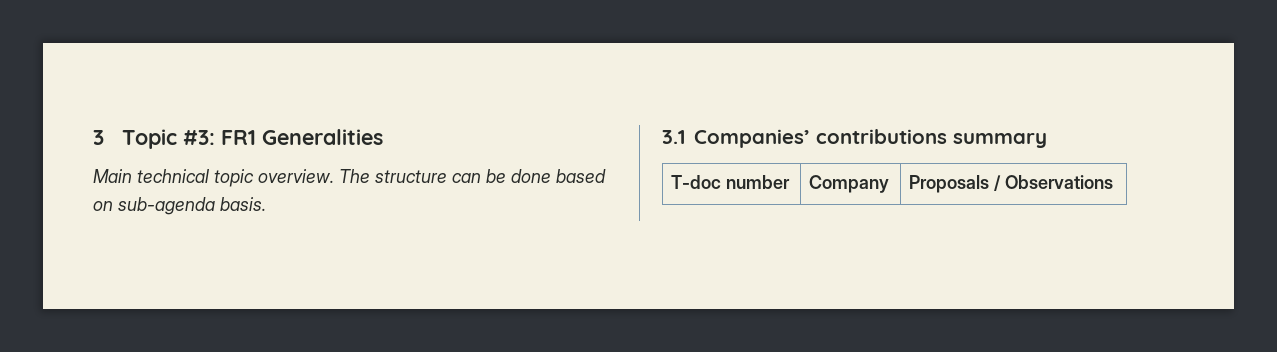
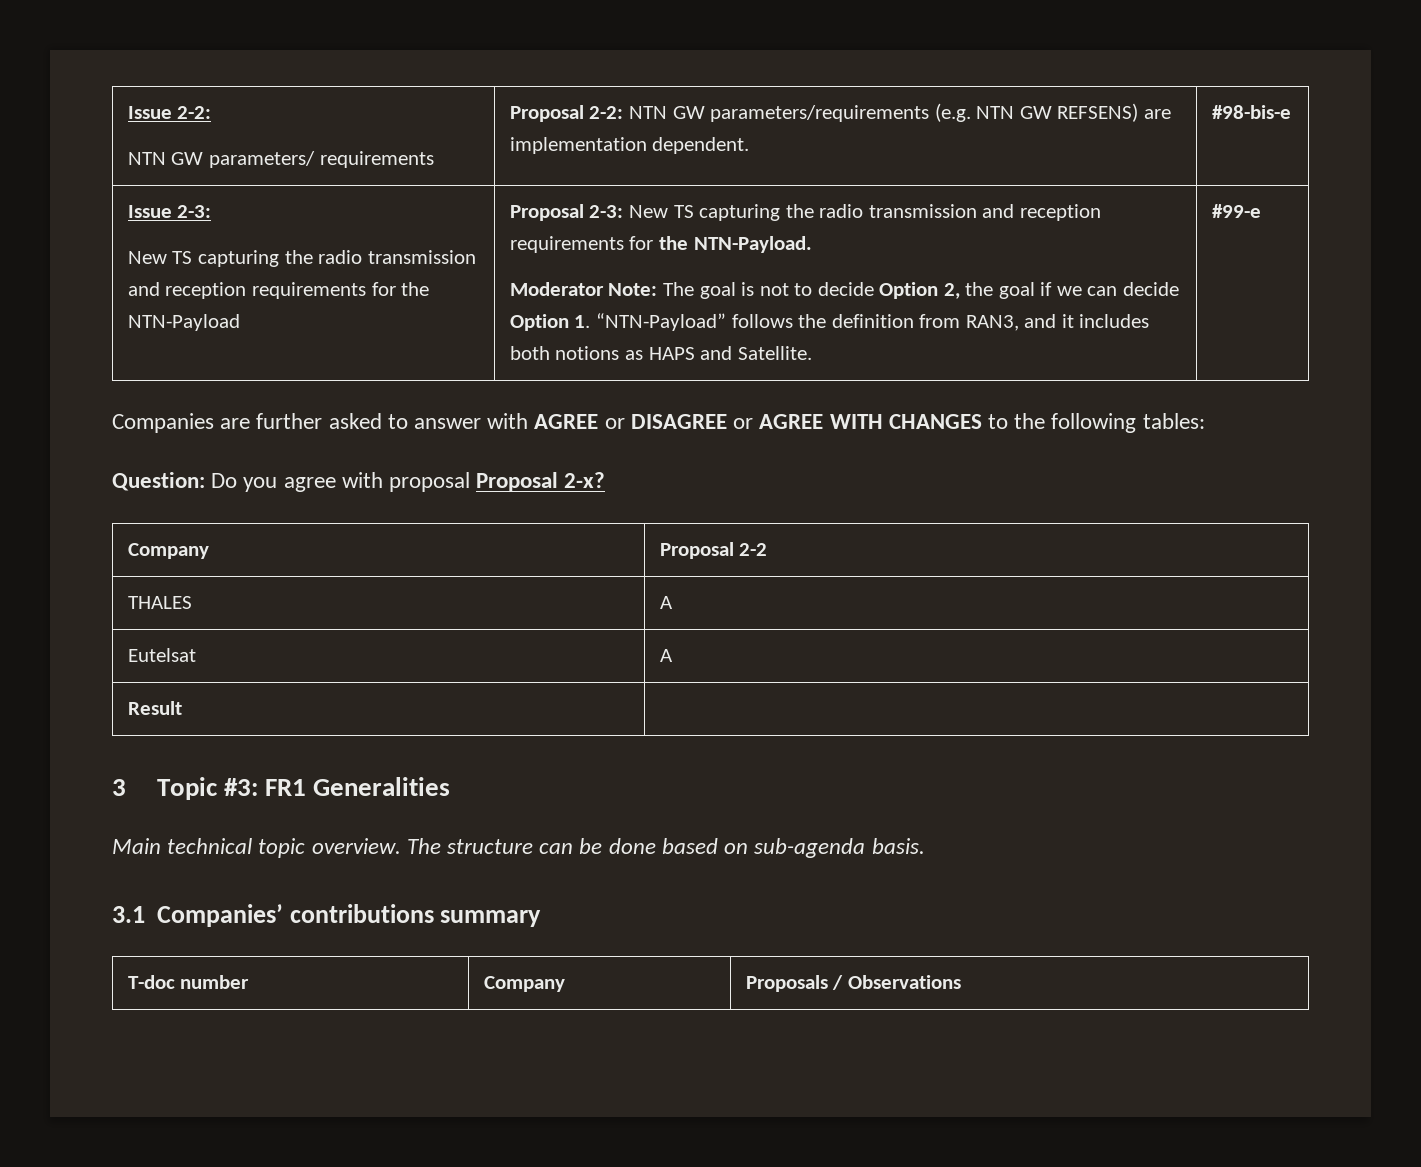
+ Issue 2-2:
+ NTN GW parameters/ requirements | Proposal 2-2: NTN GW parameters/requirements (e.g. NTN GW REFSENS) are implementation dependent. | #98-bis-e
+ Issue 2-3:
+ New TS capturing the radio transmission and reception requirements for the NTN-Payload | Proposal 2-3: New TS capturing the radio transmission and reception requirements for the NTN-Payload.
+ Moderator Note: The goal is not to decide Option 2, the goal if we can decide Option 1. “NTN-Payload” follows the definition from RAN3, and it includes both notions as HAPS and Satellite. | #99-e
+ Companies are further asked to answer with AGREE or DISAGREE or AGREE WITH CHANGES to the following tables:
+ Question: Do you agree with proposal Proposal 2-x?
+ Company | Proposal 2-2
+ THALES | A
+ Eutelsat | A
+ Result |

